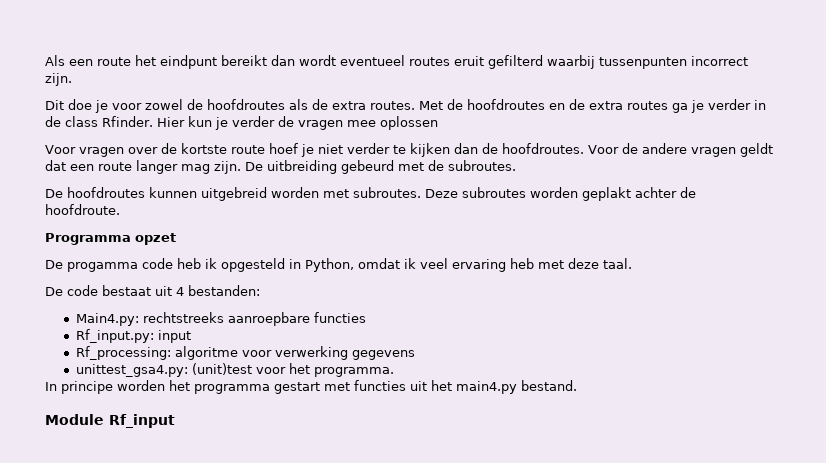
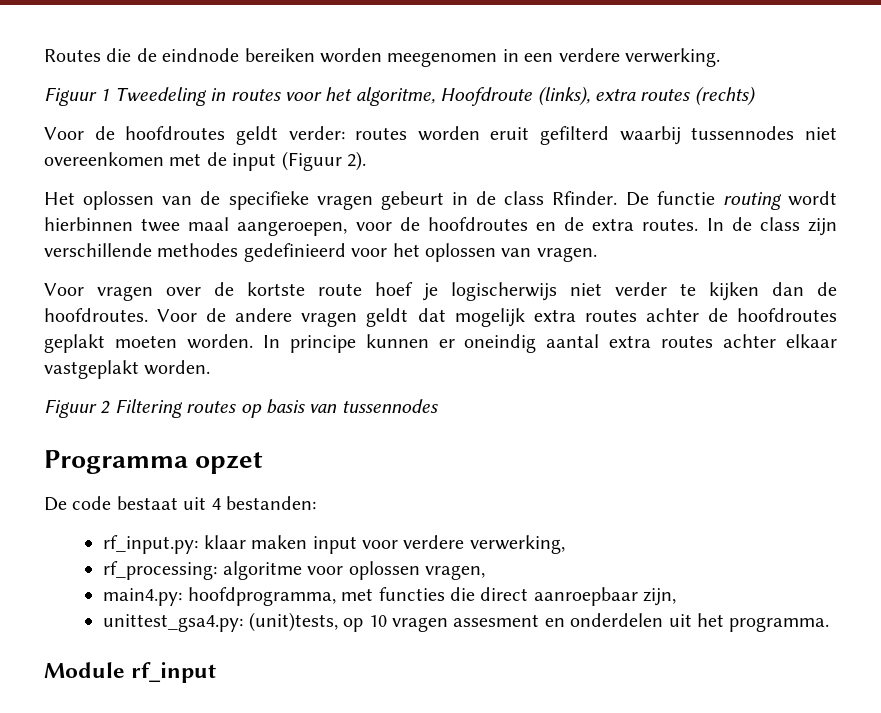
- Als een route het eindpunt bereikt dan wordt eventueel routes eruit gefilterd waarbij tussenpunten incorrect zijn.
- Dit doe je voor zowel de hoofdroutes als de extra routes. Met de hoofdroutes en de extra routes ga je verder in de class Rfinder. Hier kun je verder de vragen mee oplossen
+ Routes die de eindnode bereiken worden meegenomen in een verdere verwerking.
+ Figuur 1 Tweedeling in routes voor het algoritme, Hoofdroute (links), extra routes (rechts)
+ Voor de hoofdroutes geldt verder: routes worden eruit gefilterd waarbij tussennodes niet overeenkomen met de input (Figuur 2).
+ Het oplossen van de specifieke vragen gebeurt in de class Rfinder. De functie routing wordt hierbinnen twee maal aangeroepen, voor de hoofdroutes en de extra routes. In de class zijn verschillende methodes gedefinieerd voor het oplossen van vragen.
- Voor vragen over de kortste route hoef je niet verder te kijken dan de hoofdroutes.
+ Voor vragen over de kortste route hoef je logischerwijs niet verder te kijken dan de hoofdroutes.
- Voor de andere vragen geldt dat een route langer mag zijn. De uitbreiding gebeurd met de subroutes.
- De hoofdroutes kunnen uitgebreid worden met subroutes. Deze subroutes worden geplakt achter de hoofdroute.
+ Voor de andere vragen geldt dat mogelijk extra routes achter de hoofdroutes geplakt moeten worden. In principe kunnen er oneindig aantal extra routes achter elkaar vastgeplakt worden.
+ Figuur 2 Filtering routes op basis van tussennodes
  Programma opzet
- De progamma code heb ik opgesteld in Python, omdat ik veel ervaring heb met deze taal.
- Main4.py: rechtstreeks aanroepbare functies
- Rf_input.py: input
- Rf_processing: algoritme voor verwerking gegevens
- unittest_gsa4.py: (unit)test voor het programma.
- In principe worden het programma gestart met functies uit het main4.py bestand.
+ rf_input.py: klaar maken input voor verdere verwerking,
+ rf_processing: algoritme voor oplossen vragen,
+ main4.py: hoofdprogramma, met functies die direct aanroepbaar zijn,
+ unittest_gsa4.py: (unit)tests, op 10 vragen assesment en onderdelen uit het programma.
- Module Rf_input
+ Module rf_input

